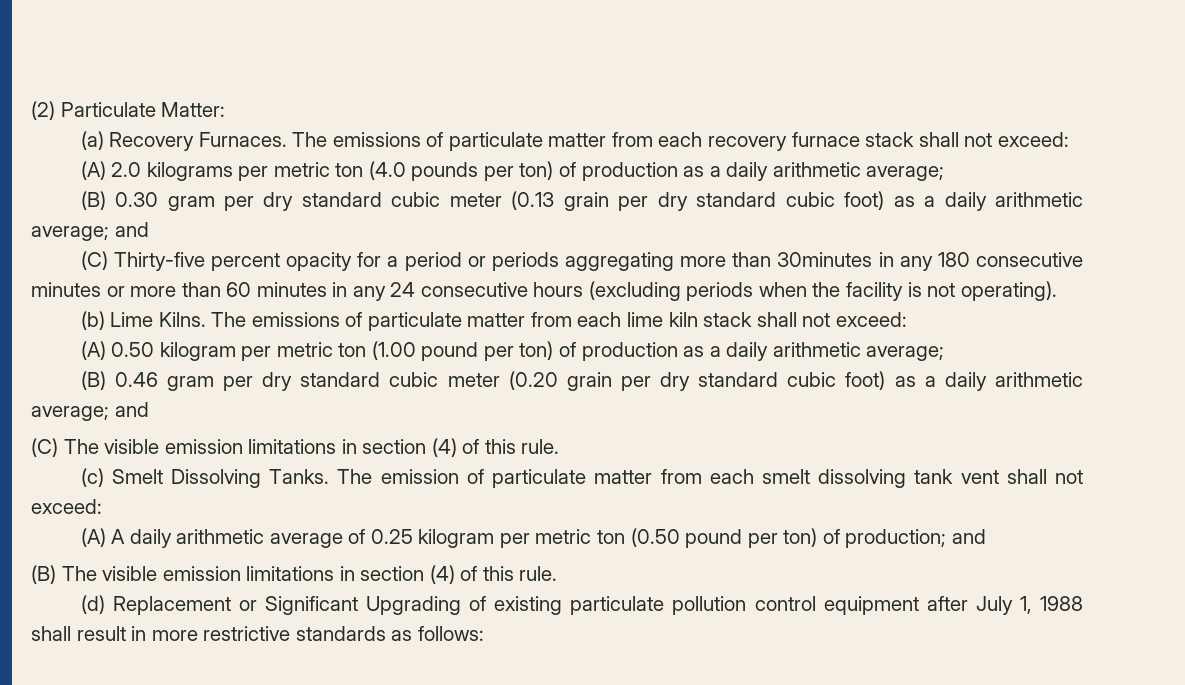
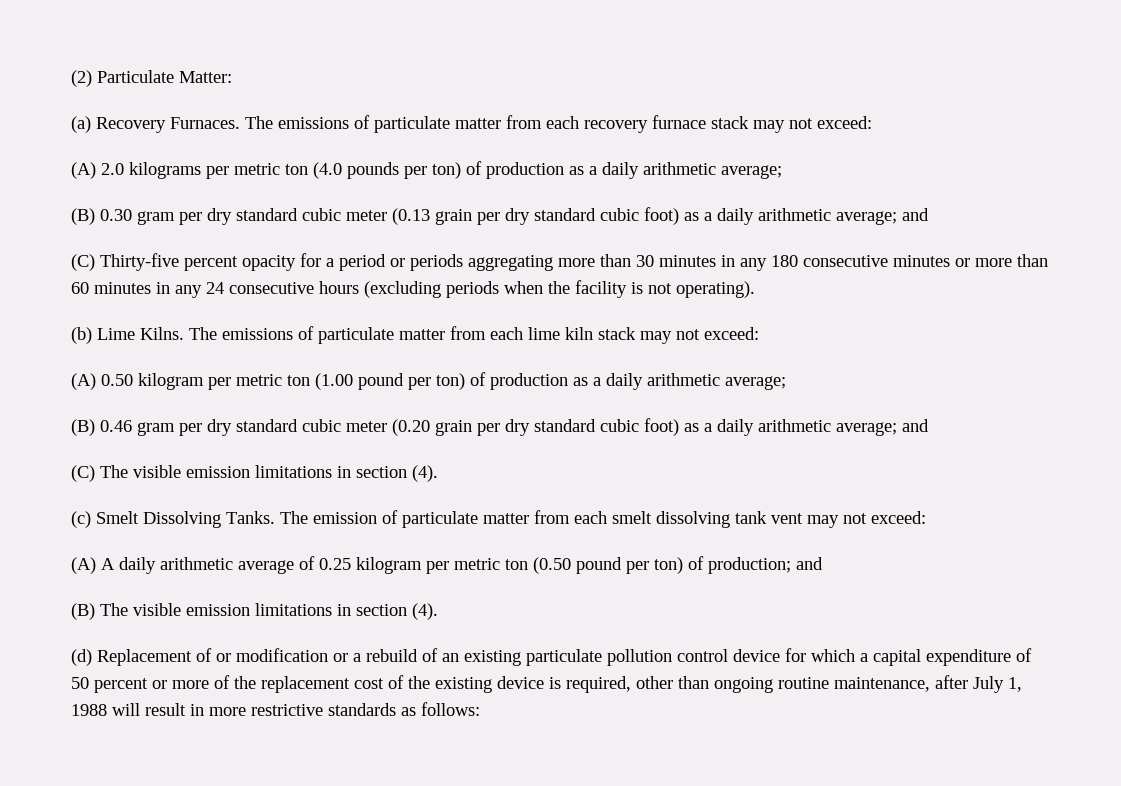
- The emissions of particulate matter from each recovery furnace stack shall not exceed:
+ The emissions of particulate matter from each recovery furnace stack may not exceed:
- (C) Thirty-five percent opacity for a period or periods aggregating more than 30minutes in any 180 consecutive minutes or more than 60 minutes in any 24 consecutive hours (excluding periods when the facility is not operating).
+ (C) Thirty-five percent opacity for a period or periods aggregating more than 30 minutes in any 180 consecutive minutes or more than 60 minutes in any 24 consecutive hours (excluding periods when the facility is not operating).
- The emissions of particulate matter from each lime kiln stack shall not exceed:
+ The emissions of particulate matter from each lime kiln stack may not exceed:
- (C) The visible emission limitations in section (4) of this rule.
+ (C) The visible emission limitations in section (4).
- The emission of particulate matter from each smelt dissolving tank vent shall not exceed:
+ The emission of particulate matter from each smelt dissolving tank vent may not exceed:
- (B) The visible emission limitations in section (4) of this rule.
- (d) Replacement or Significant Upgrading of existing particulate pollution control equipment after July 1, 1988 shall result in more restrictive standards as follows:
+ (B) The visible emission limitations in section (4).
+ (d) Replacement of or modification or a rebuild of an existing particulate pollution control device for which a capital expenditure of 50 percent or more of the replacement cost of the existing device is required, other than ongoing routine maintenance, after July 1, 1988 will result in more restrictive standards as follows:

